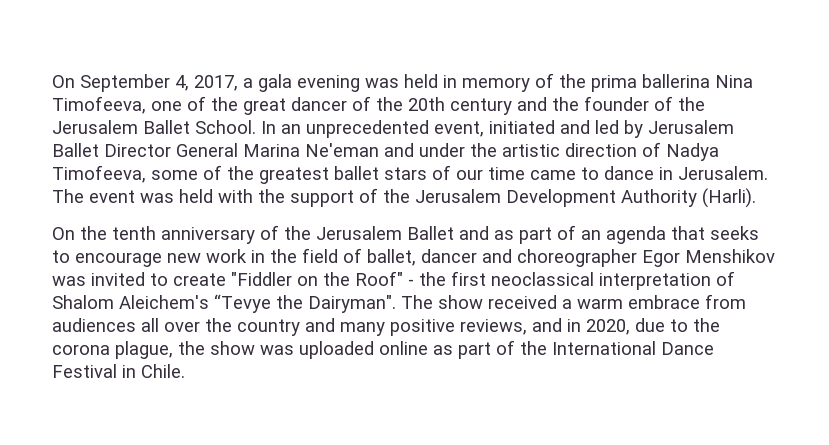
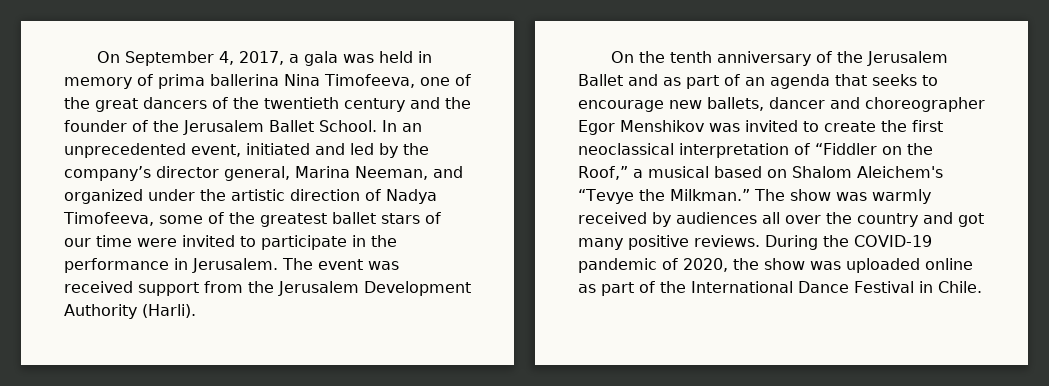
- On September 4, 2017, a gala evening was held in memory of the prima ballerina Nina Timofeeva, one of the great dancer of the 20th century and the founder of the Jerusalem Ballet School.
+ On September 4, 2017, a gala was held in memory of prima ballerina Nina Timofeeva, one of the great dancers of the twentieth century and the founder of the Jerusalem Ballet School.
- In an unprecedented event, initiated and led by Jerusalem Ballet Director General Marina Ne'eman and under the artistic direction of Nadya Timofeeva, some of the greatest ballet stars of our time came to dance in Jerusalem.
+ In an unprecedented event, initiated and led by the company’s director general, Marina Neeman, and organized under the artistic direction of Nadya Timofeeva, some of the greatest ballet stars of our time were invited to participate in the performance in Jerusalem.
- The event was held with the support of the Jerusalem Development Authority (Harli).
+ The event was received support from the Jerusalem Development Authority (Harli).
- On the tenth anniversary of the Jerusalem Ballet and as part of an agenda that seeks to encourage new work in the field of ballet, dancer and choreographer Egor Menshikov was invited to create "Fiddler on the Roof" - the first neoclassical interpretation of Shalom Aleichem's “Tevye the Dairyman".
+ On the tenth anniversary of the Jerusalem Ballet and as part of an agenda that seeks to encourage new ballets, dancer and choreographer Egor Menshikov was invited to create the first neoclassical interpretation of “Fiddler on the Roof,” a musical based on Shalom Aleichem's “Tevye the Milkman.”
- The show received a warm embrace from audiences all over the country and many positive reviews, and in 2020, due to the corona plague, the show was uploaded online as part of the International Dance Festival in Chile.
+ The show was warmly received by audiences all over the country and got many positive reviews. During the COVID-19 pandemic of 2020, the show was uploaded online as part of the International Dance Festival in Chile.

